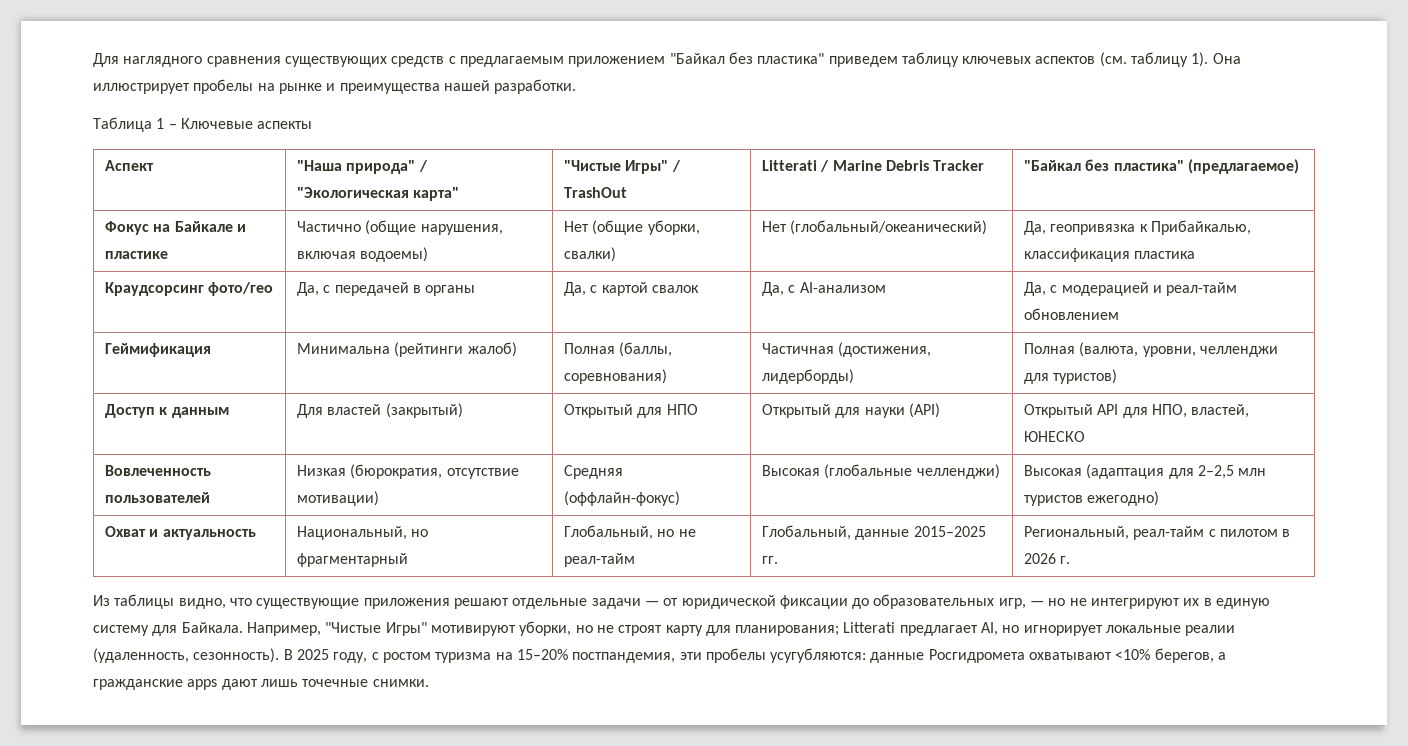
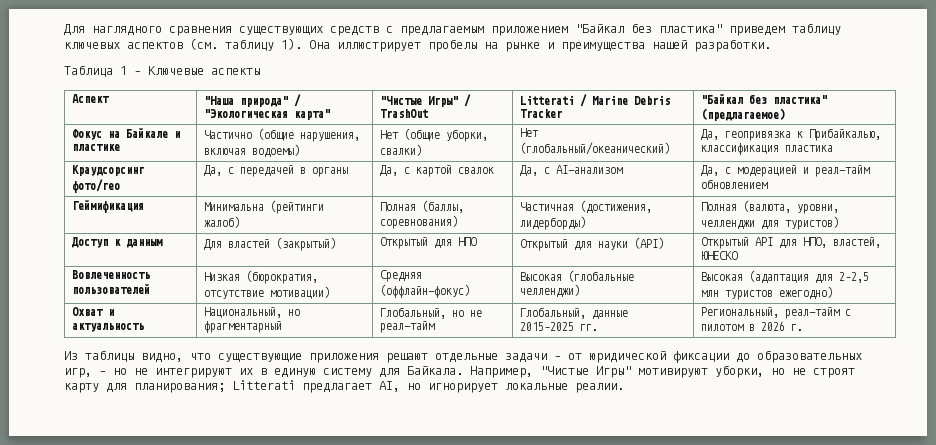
- Из таблицы видно, что существующие приложения решают отдельные задачи — от юридической фиксации до образовательных игр, — но не интегрируют их в единую систему для Байкала.
+ Из таблицы видно, что существующие приложения решают отдельные задачи – от юридической фиксации до образовательных игр, – но не интегрируют их в единую систему для Байкала.
- Например, "Чистые Игры" мотивируют уборки, но не строят карту для планирования; Litterati предлагает AI, но игнорирует локальные реалии (удаленность, сезонность). В 2025 году, с ростом туризма на 15–20% постпандемия, эти пробелы усугубляются: данные Росгидромета охватывают <10% берегов, а гражданские apps дают лишь точечные снимки.
+ Например, "Чистые Игры" мотивируют уборки, но не строят карту для планирования; Litterati предлагает AI, но игнорирует локальные реалии.

